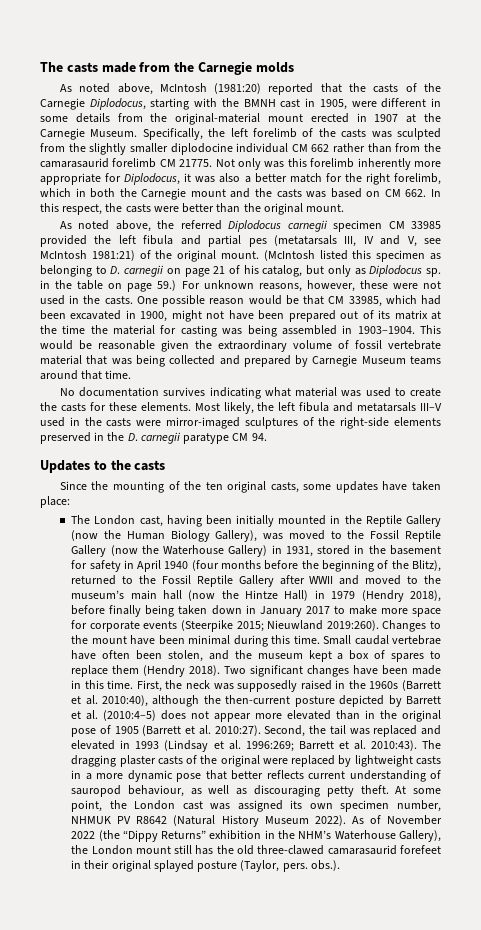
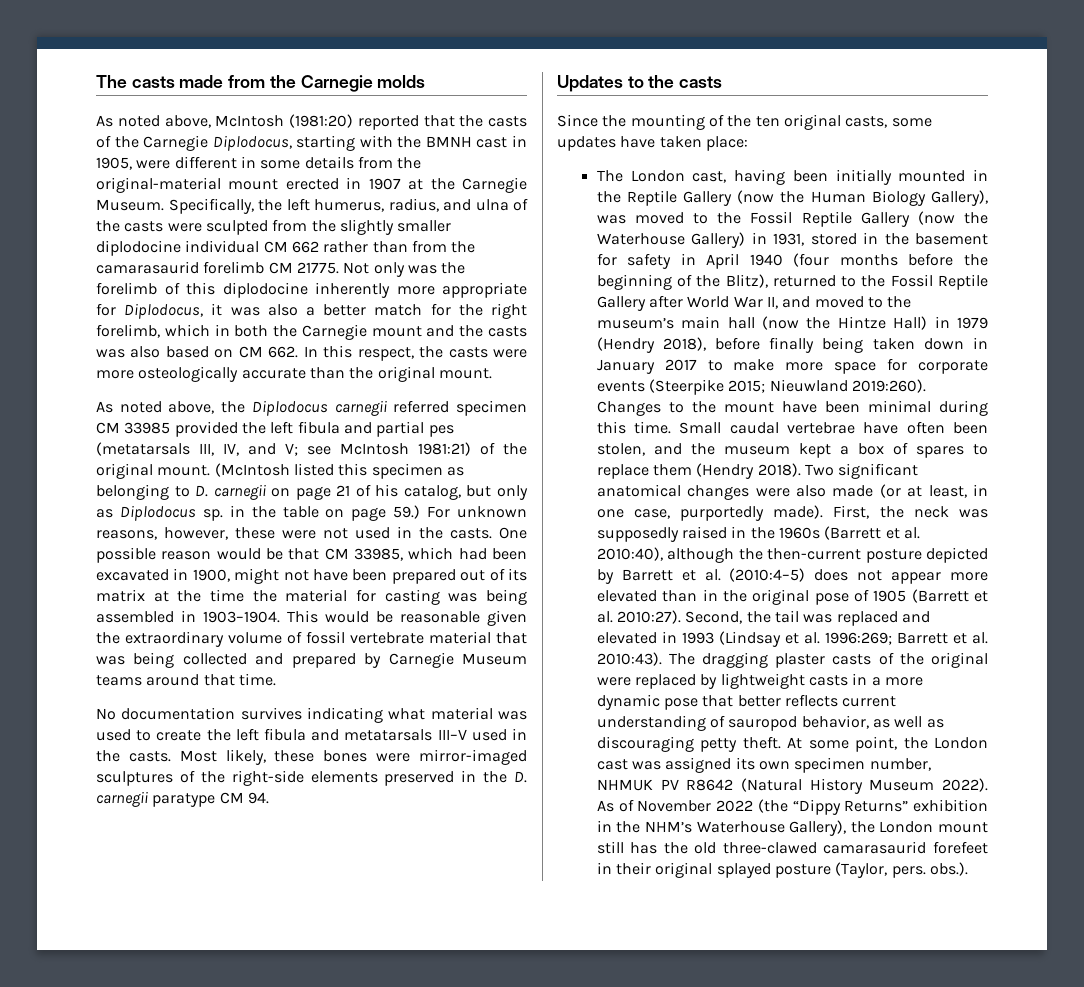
- Specifically, the left forelimb of the casts was sculpted from the slightly smaller diplodocine individual CM 662 rather than from the camarasaurid forelimb CM 21775.
+ Specifically, the left humerus, radius, and ulna of the casts were sculpted from the slightly smaller diplodocine individual CM 662 rather than from the camarasaurid forelimb CM 21775.
- Not only was this forelimb inherently more appropriate for Diplodocus, it was also a better match for the right forelimb, which in both the Carnegie mount and the casts was based on CM 662. In this respect, the casts were better than the original mount.
+ Not only was the forelimb of this diplodocine inherently more appropriate for Diplodocus, it was also a better match for the right forelimb, which in both the Carnegie mount and the casts was also based on CM 662. In this respect, the casts were more osteologically accurate than the original mount.
- As noted above, the referred Diplodocus carnegii specimen CM 33985 provided the left fibula and partial pes (metatarsals III, IV and V, see McIntosh 1981:21) of the original mount.
+ As noted above, the Diplodocus carnegii referred specimen CM 33985 provided the left fibula and partial pes (metatarsals III, IV, and V; see McIntosh 1981:21) of the original mount.
- No documentation survives indicating what material was used to create the casts for these elements. Most likely, the left fibula and metatarsals III–V used in the casts were mirror-imaged sculptures of the right-side elements preserved in the D. carnegii paratype CM 94.
+ No documentation survives indicating what material was used to create the left fibula and metatarsals III–V used in the casts. Most likely, these bones were mirror-imaged sculptures of the right-side elements preserved in the D. carnegii paratype CM 94.
- The London cast, having been initially mounted in the Reptile Gallery (now the Human Biology Gallery), was moved to the Fossil Reptile Gallery (now the Waterhouse Gallery) in 1931, stored in the basement for safety in April 1940 (four months before the beginning of the Blitz), returned to the Fossil Reptile Gallery after WWII and moved to the museum’s main hall (now the Hintze Hall) in 1979 (Hendry 2018), before finally being taken down in January 2017 to make more space for corporate events (Steerpike 2015;
+ The London cast, having been initially mounted in the Reptile Gallery (now the Human Biology Gallery), was moved to the Fossil Reptile Gallery (now the Waterhouse Gallery) in 1931, stored in the basement for safety in April 1940 (four months before the beginning of the Blitz), returned to the Fossil Reptile Gallery after World War II, and moved to the museum’s main hall (now the Hintze Hall) in 1979 (Hendry 2018), before finally being taken down in January 2017 to make more space for corporate events (Steerpike 2015;
- Two significant changes have been made in this time.
+ Two significant anatomical changes were also made (or at least, in one case, purportedly made).
- The dragging plaster casts of the original were replaced by lightweight casts in a more dynamic pose that better reflects current understanding of sauropod behaviour, as well as discouraging petty theft.
+ The dragging plaster casts of the original were replaced by lightweight casts in a more dynamic pose that better reflects current understanding of sauropod behavior, as well as discouraging petty theft.

